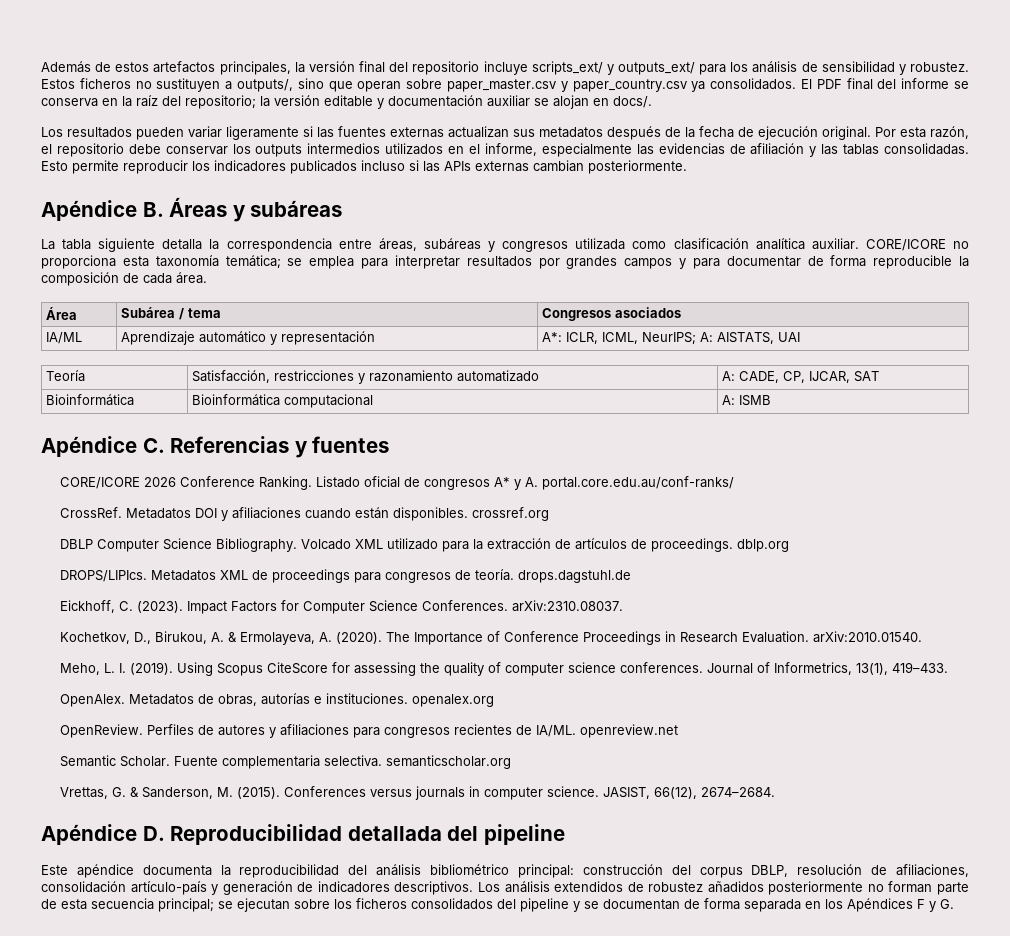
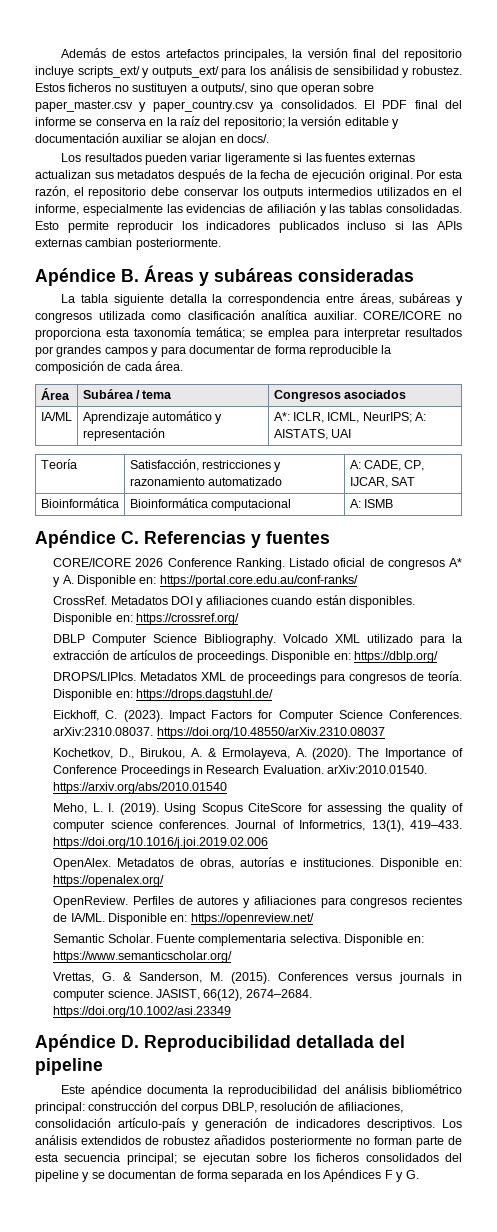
- Apéndice B. Áreas y subáreas
+ Apéndice B. Áreas y subáreas consideradas
- Listado oficial de congresos A* y A. portal.core.edu.au/conf-ranks/
+ Listado oficial de congresos A* y A. Disponible en: https://portal.core.edu.au/conf-ranks/
- Metadatos DOI y afiliaciones cuando están disponibles. crossref.org
+ Metadatos DOI y afiliaciones cuando están disponibles. Disponible en: https://crossref.org/
- Volcado XML utilizado para la extracción de artículos de proceedings. dblp.org
+ Volcado XML utilizado para la extracción de artículos de proceedings. Disponible en: https://dblp.org/
- Metadatos XML de proceedings para congresos de teoría. drops.dagstuhl.de
+ Metadatos XML de proceedings para congresos de teoría. Disponible en: https://drops.dagstuhl.de/
- Impact Factors for Computer Science Conferences. arXiv:2310.08037.
+ Impact Factors for Computer Science Conferences. arXiv:2310.08037. https://doi.org/10.48550/arXiv.2310.08037
- The Importance of Conference Proceedings in Research Evaluation. arXiv:2010.01540.
+ The Importance of Conference Proceedings in Research Evaluation. arXiv:2010.01540. https://arxiv.org/abs/2010.01540
- Journal of Informetrics, 13(1), 419–433.
+ Journal of Informetrics, 13(1), 419–433. https://doi.org/10.1016/j.joi.2019.02.006
- Metadatos de obras, autorías e instituciones. openalex.org
+ Metadatos de obras, autorías e instituciones. Disponible en: https://openalex.org/
- Perfiles de autores y afiliaciones para congresos recientes de IA/ML. openreview.net
+ Perfiles de autores y afiliaciones para congresos recientes de IA/ML. Disponible en: https://openreview.net/
- Fuente complementaria selectiva. semanticscholar.org
+ Fuente complementaria selectiva. Disponible en: https://www.semanticscholar.org/
- JASIST, 66(12), 2674–2684.
+ JASIST, 66(12), 2674–2684. https://doi.org/10.1002/asi.23349

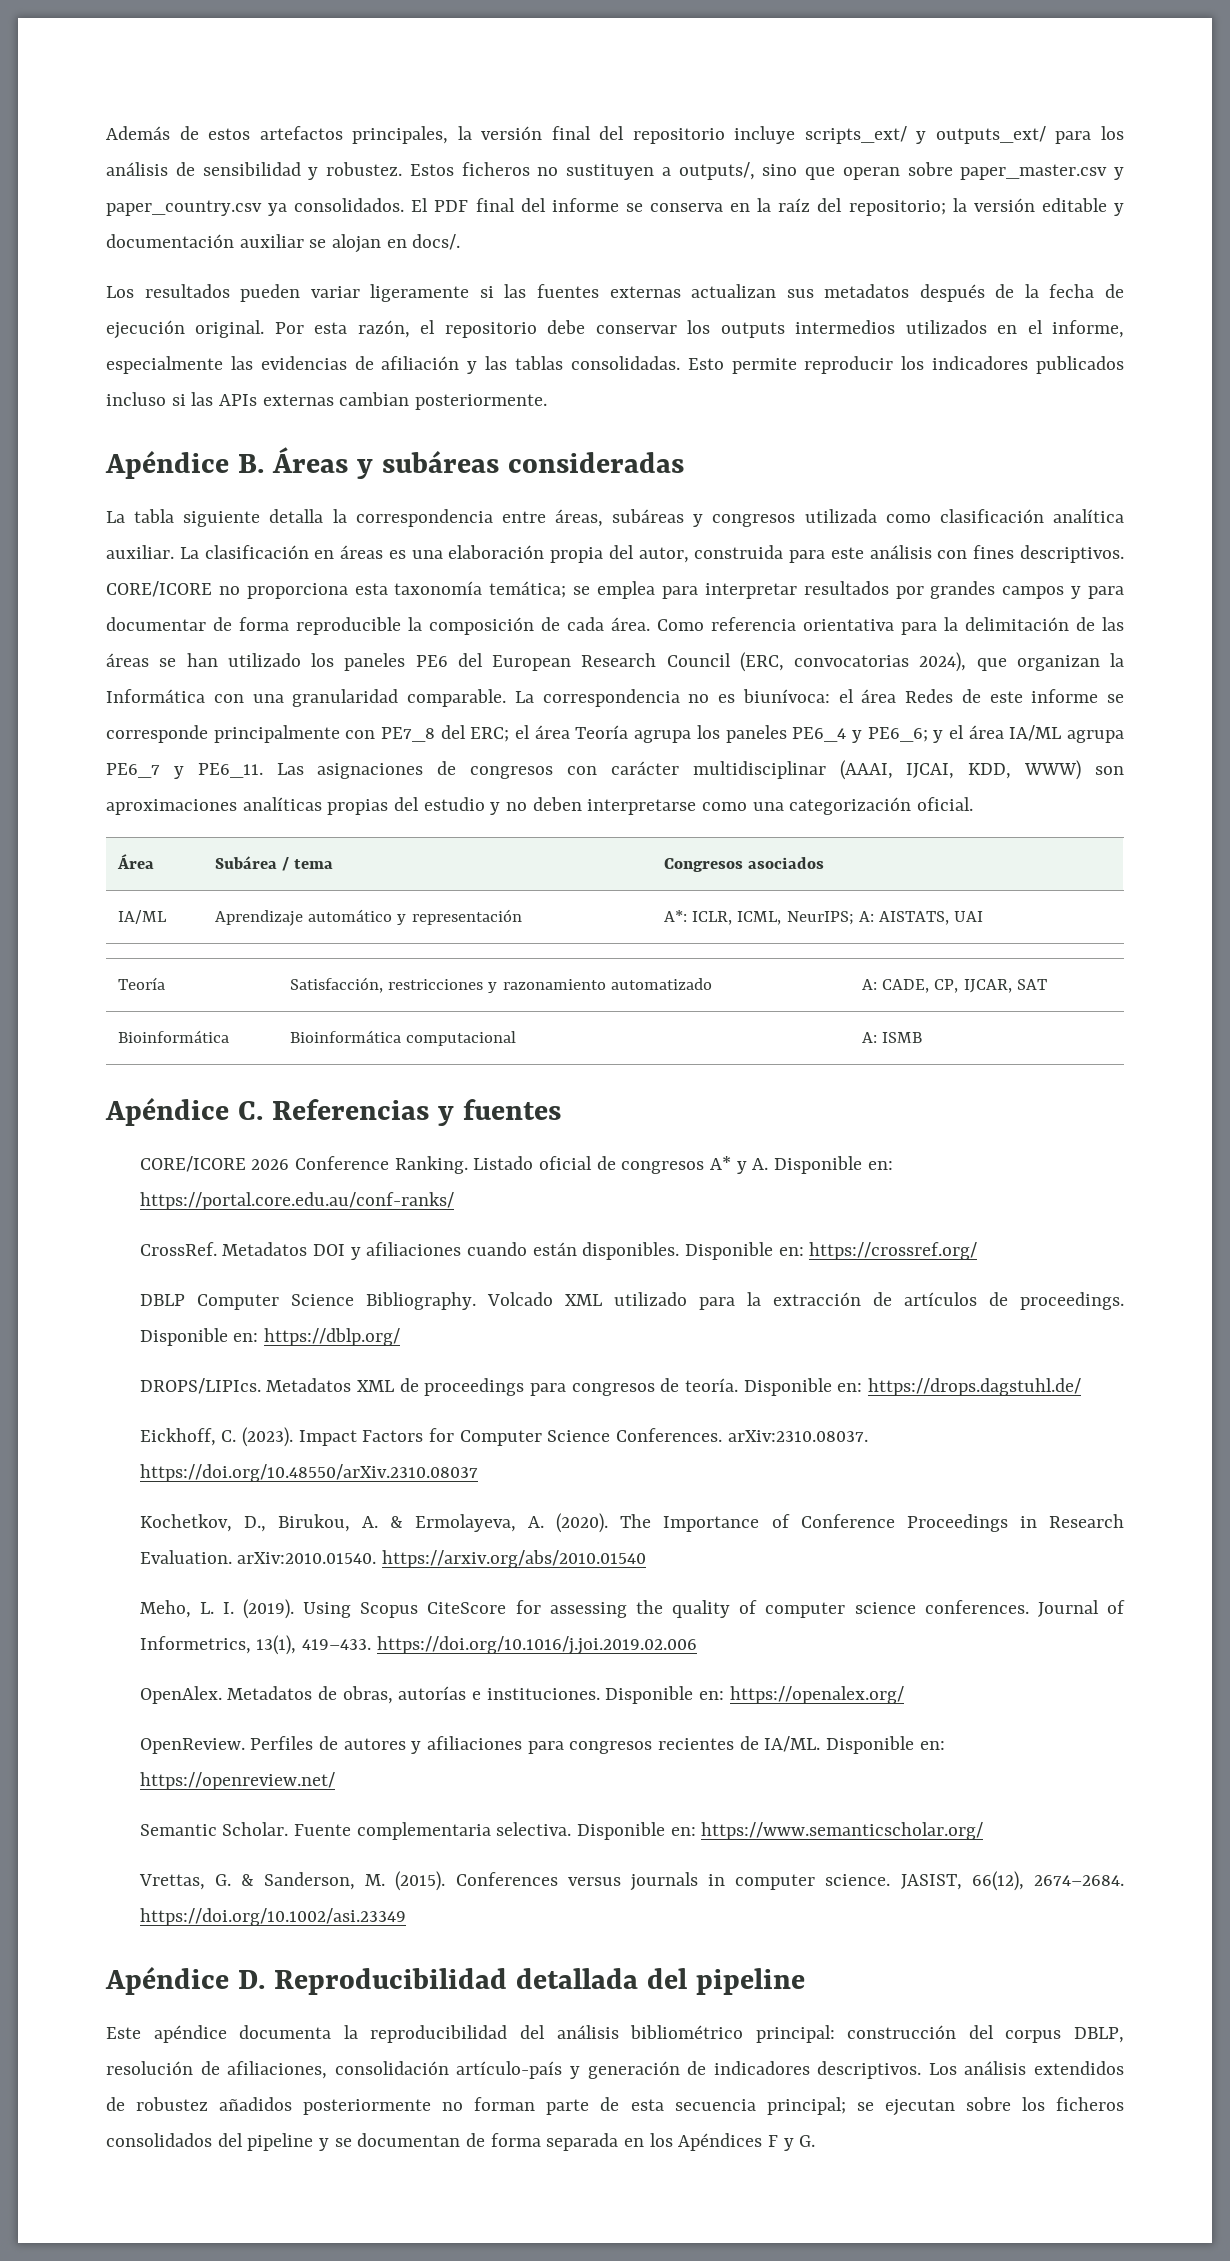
+ La clasificación en áreas es una elaboración propia del autor, construida para este análisis con fines descriptivos.
+ Como referencia orientativa para la delimitación de las áreas se han utilizado los paneles PE6 del European Research Council (ERC, convocatorias 2024), que organizan la Informática con una granularidad comparable. La correspondencia no es biunívoca: el área Redes de este informe se corresponde principalmente con PE7_8 del ERC; el área Teoría agrupa los paneles PE6_4 y PE6_6; y el área IA/ML agrupa PE6_7 y PE6_11. Las asignaciones de congresos con carácter multidisciplinar (AAAI, IJCAI, KDD, WWW) son aproximaciones analíticas propias del estudio y no deben interpretarse como una categorización oficial.

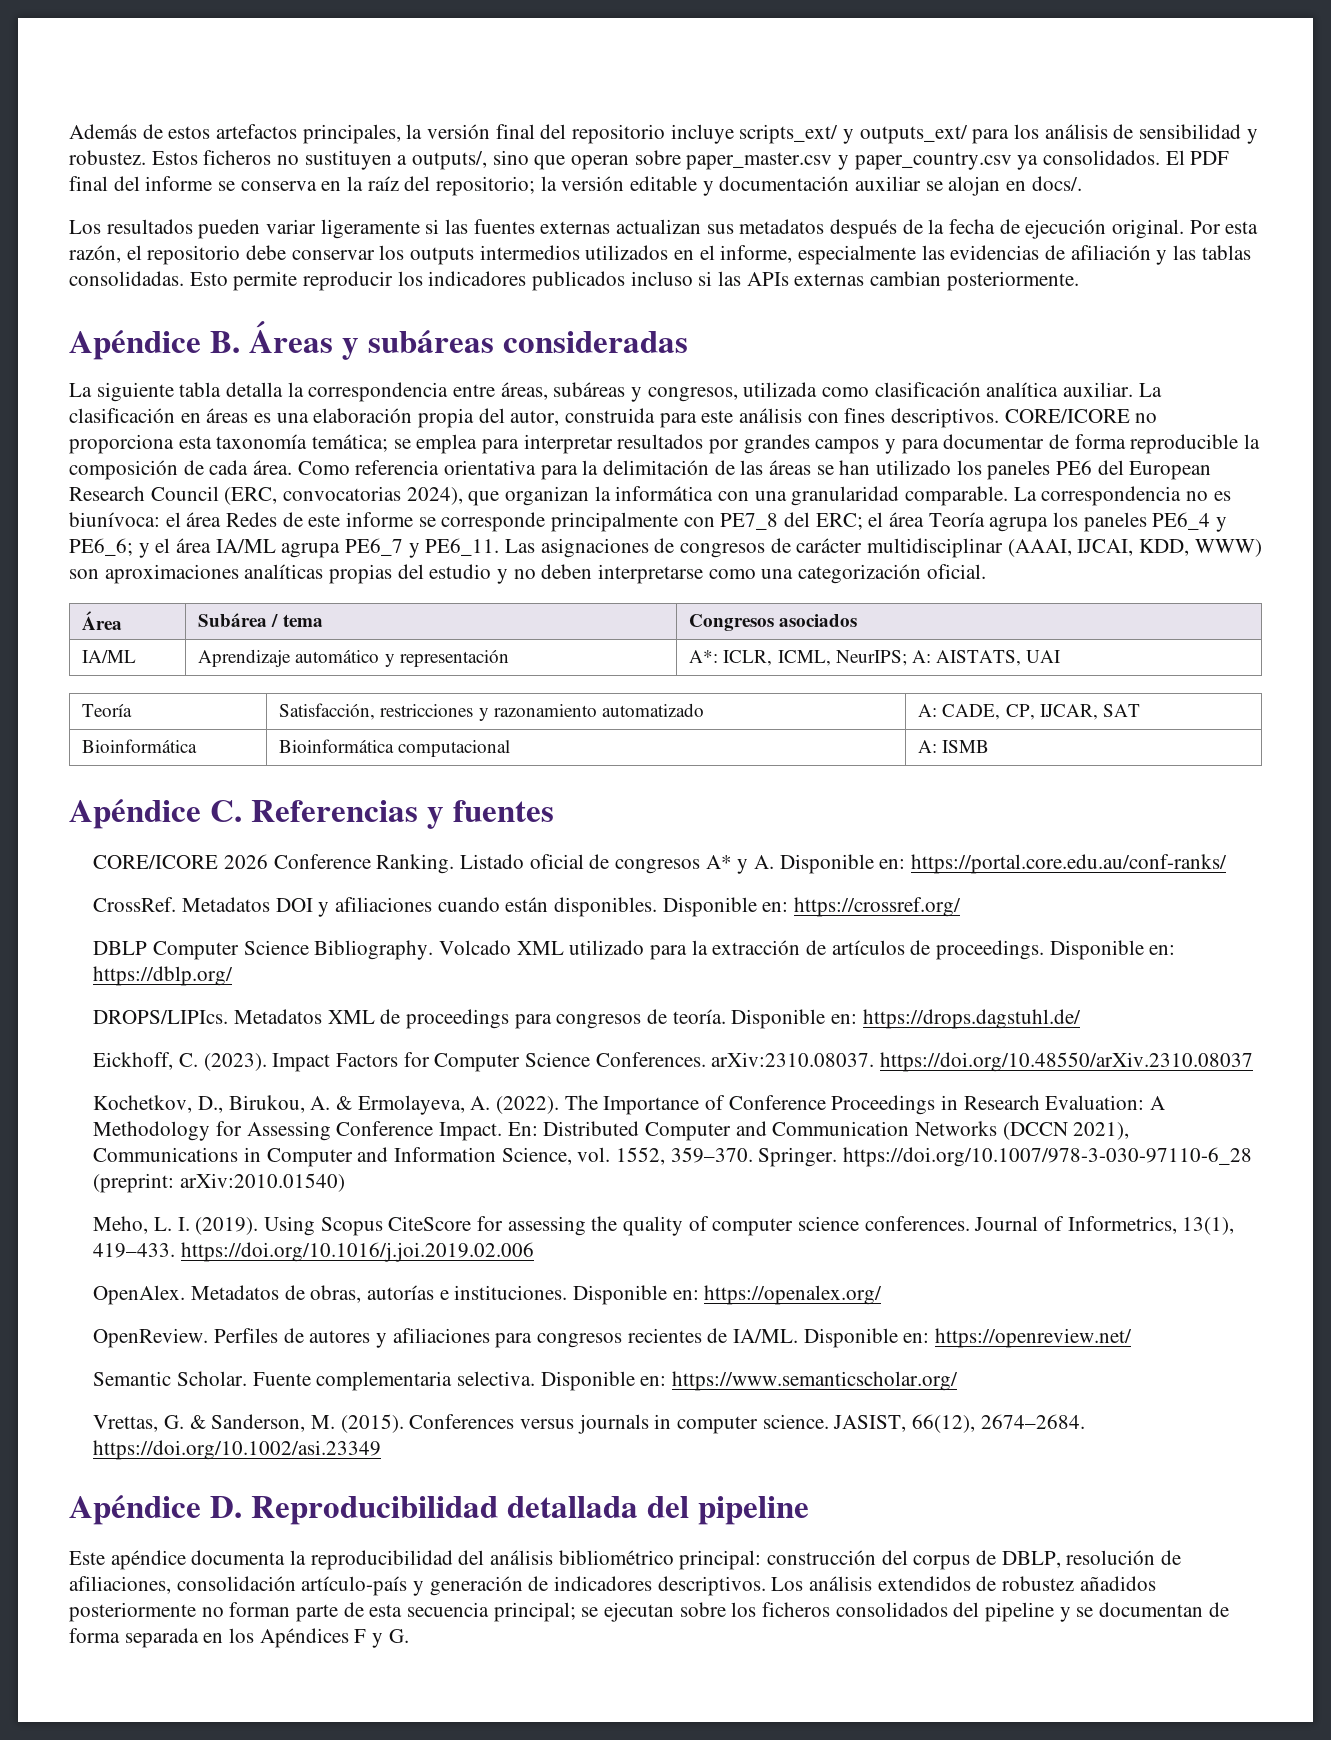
- La tabla siguiente detalla la correspondencia entre áreas, subáreas y congresos utilizada como clasificación analítica auxiliar.
+ La siguiente tabla detalla la correspondencia entre áreas, subáreas y congresos, utilizada como clasificación analítica auxiliar.
- Como referencia orientativa para la delimitación de las áreas se han utilizado los paneles PE6 del European Research Council (ERC, convocatorias 2024), que organizan la Informática con una granularidad comparable.
+ Como referencia orientativa para la delimitación de las áreas se han utilizado los paneles PE6 del European Research Council (ERC, convocatorias 2024), que organizan la informática con una granularidad comparable.
- Las asignaciones de congresos con carácter multidisciplinar (AAAI, IJCAI, KDD, WWW) son aproximaciones analíticas propias del estudio y no deben interpretarse como una categorización oficial.
+ Las asignaciones de congresos de carácter multidisciplinar (AAAI, IJCAI, KDD, WWW) son aproximaciones analíticas propias del estudio y no deben interpretarse como una categorización oficial.
- Kochetkov, D., Birukou, A. & Ermolayeva, A. (2020).
+ Kochetkov, D., Birukou, A. & Ermolayeva, A. (2022).
- The Importance of Conference Proceedings in Research Evaluation. arXiv:2010.01540. https://arxiv.org/abs/2010.01540
+ The Importance of Conference Proceedings in Research Evaluation: A Methodology for Assessing Conference Impact. En: Distributed Computer and Communication Networks (DCCN 2021), Communications in Computer and Information Science, vol. 1552, 359–370. Springer. https://doi.org/10.1007/978-3-030-97110-6_28 (preprint: arXiv:2010.01540)
- Este apéndice documenta la reproducibilidad del análisis bibliométrico principal: construcción del corpus DBLP, resolución de afiliaciones, consolidación artículo-país y generación de indicadores descriptivos.
+ Este apéndice documenta la reproducibilidad del análisis bibliométrico principal: construcción del corpus de DBLP, resolución de afiliaciones, consolidación artículo-país y generación de indicadores descriptivos.

